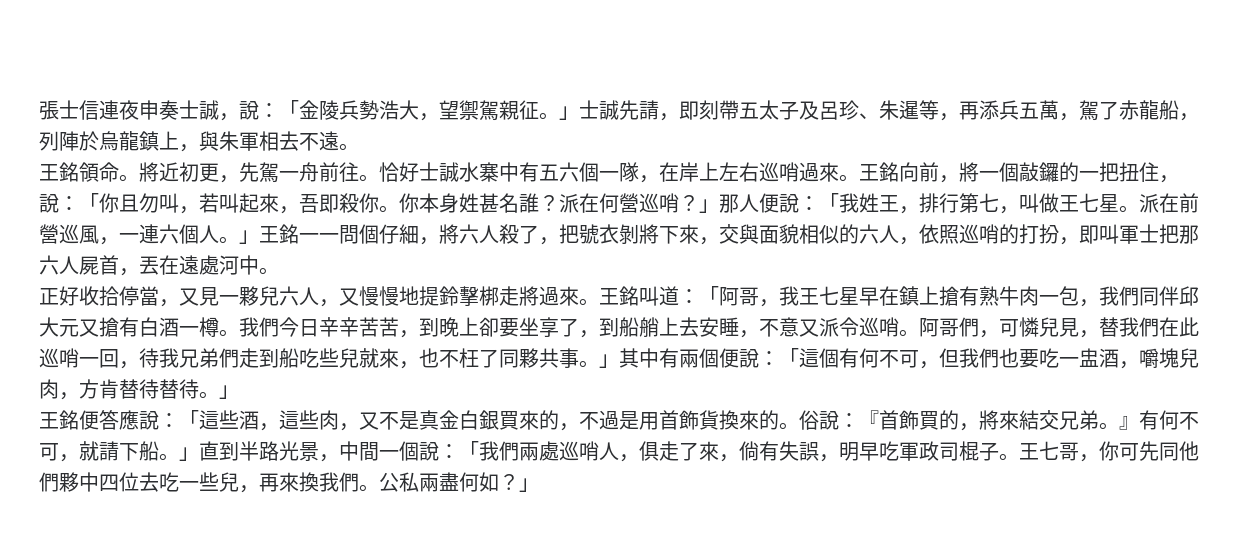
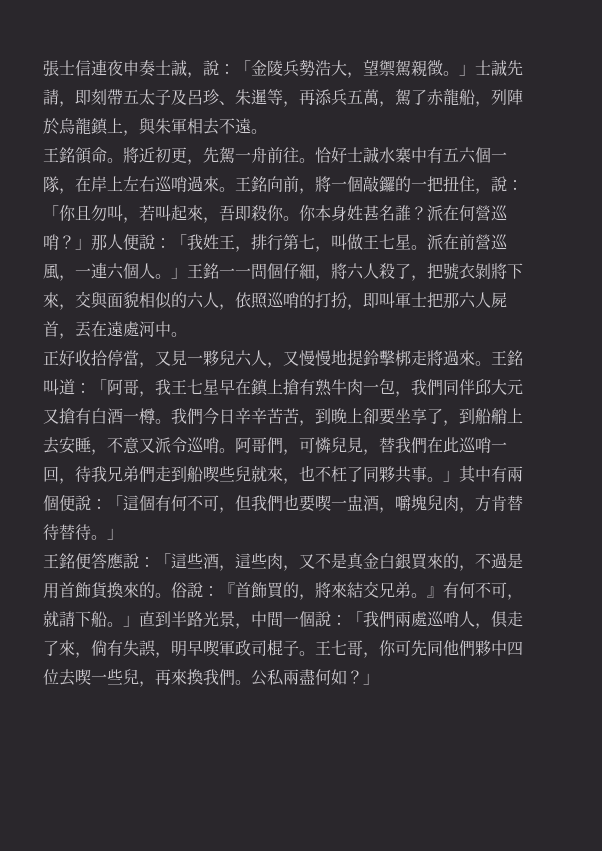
- 張士信連夜申奏士誠，說：「金陵兵勢浩大，望禦駕親征。」士誠先請，即刻帶五太子及呂珍、朱暹等，再添兵五萬，駕了赤龍船，列陣於烏龍鎮上，與朱軍相去不遠。
+ 張士信連夜申奏士誠，說：「金陵兵勢浩大，望禦駕親徵。」士誠先請，即刻帶五太子及呂珍、朱暹等，再添兵五萬，駕了赤龍船，列陣於烏龍鎮上，與朱軍相去不遠。
- 阿哥們，可憐兒見，替我們在此巡哨一回，待我兄弟們走到船吃些兒就來，也不枉了同夥共事。」其中有兩個便說：「這個有何不可，但我們也要吃一盅酒，嚼塊兒肉，方肯替待替待。」
+ 阿哥們，可憐兒見，替我們在此巡哨一回，待我兄弟們走到船喫些兒就來，也不枉了同夥共事。」其中有兩個便說：「這個有何不可，但我們也要喫一盅酒，嚼塊兒肉，方肯替待替待。」
- 俗說：『首飾買的，將來結交兄弟。』有何不可，就請下船。」直到半路光景，中間一個說：「我們兩處巡哨人，俱走了來，倘有失誤，明早吃軍政司棍子。
+ 俗說：『首飾買的，將來結交兄弟。』有何不可，就請下船。」直到半路光景，中間一個說：「我們兩處巡哨人，俱走了來，倘有失誤，明早喫軍政司棍子。
- 王七哥，你可先同他們夥中四位去吃一些兒，再來換我們。
+ 王七哥，你可先同他們夥中四位去喫一些兒，再來換我們。

